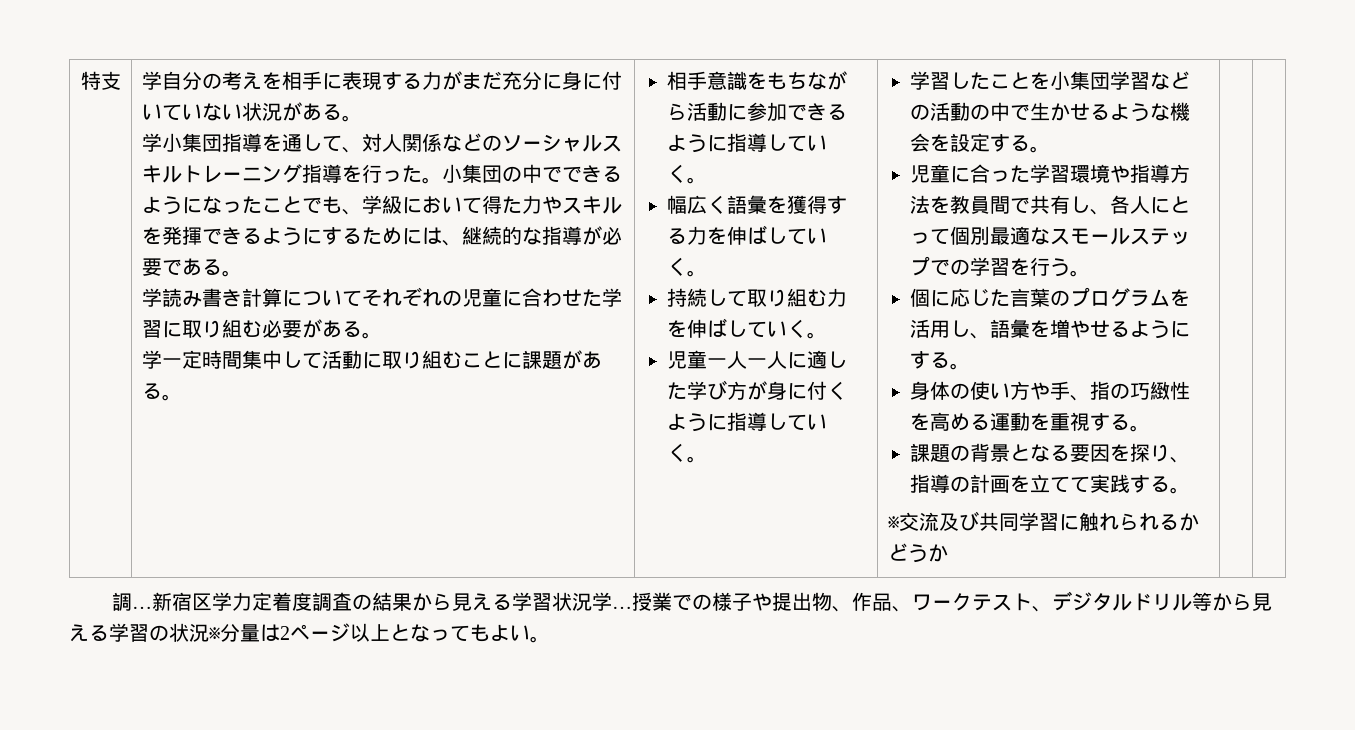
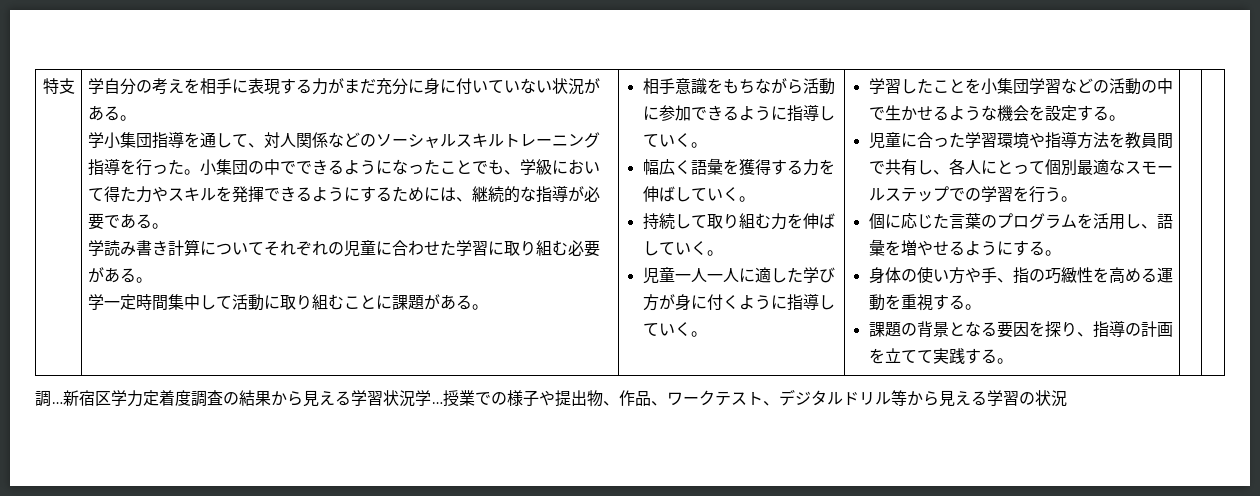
- ※交流及び共同学習に触れられるかどうか
- 授業での様子や提出物、作品、ワークテスト、デジタルドリル等から見える学習の状況※分量は2ページ以上となってもよい。
+ 授業での様子や提出物、作品、ワークテスト、デジタルドリル等から見える学習の状況

